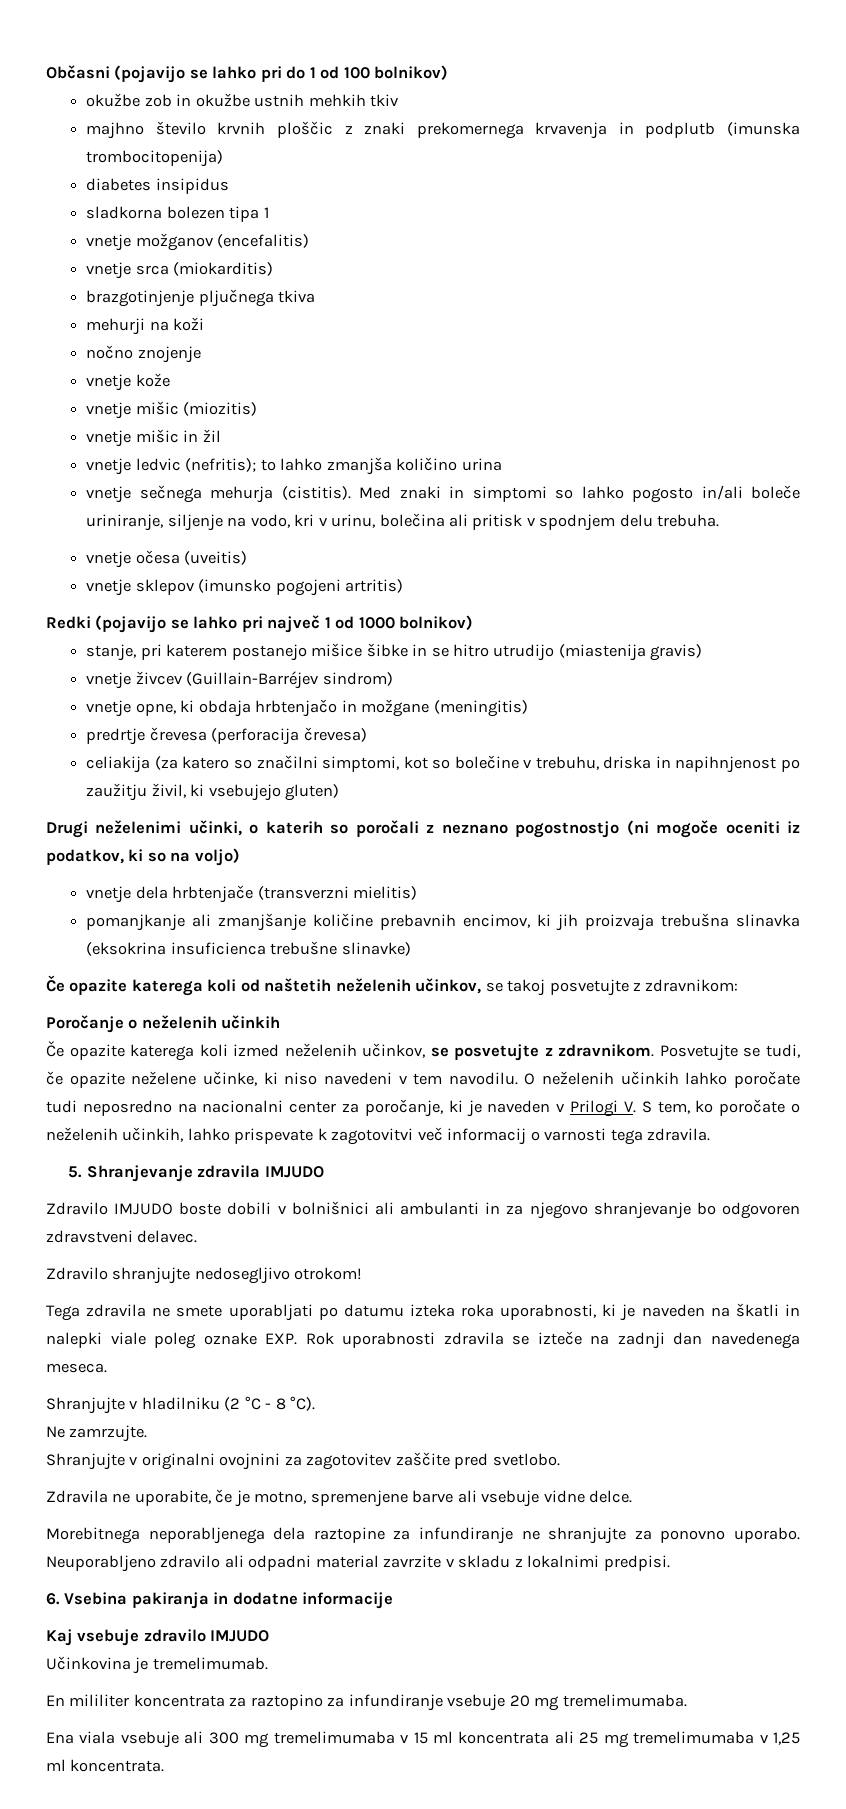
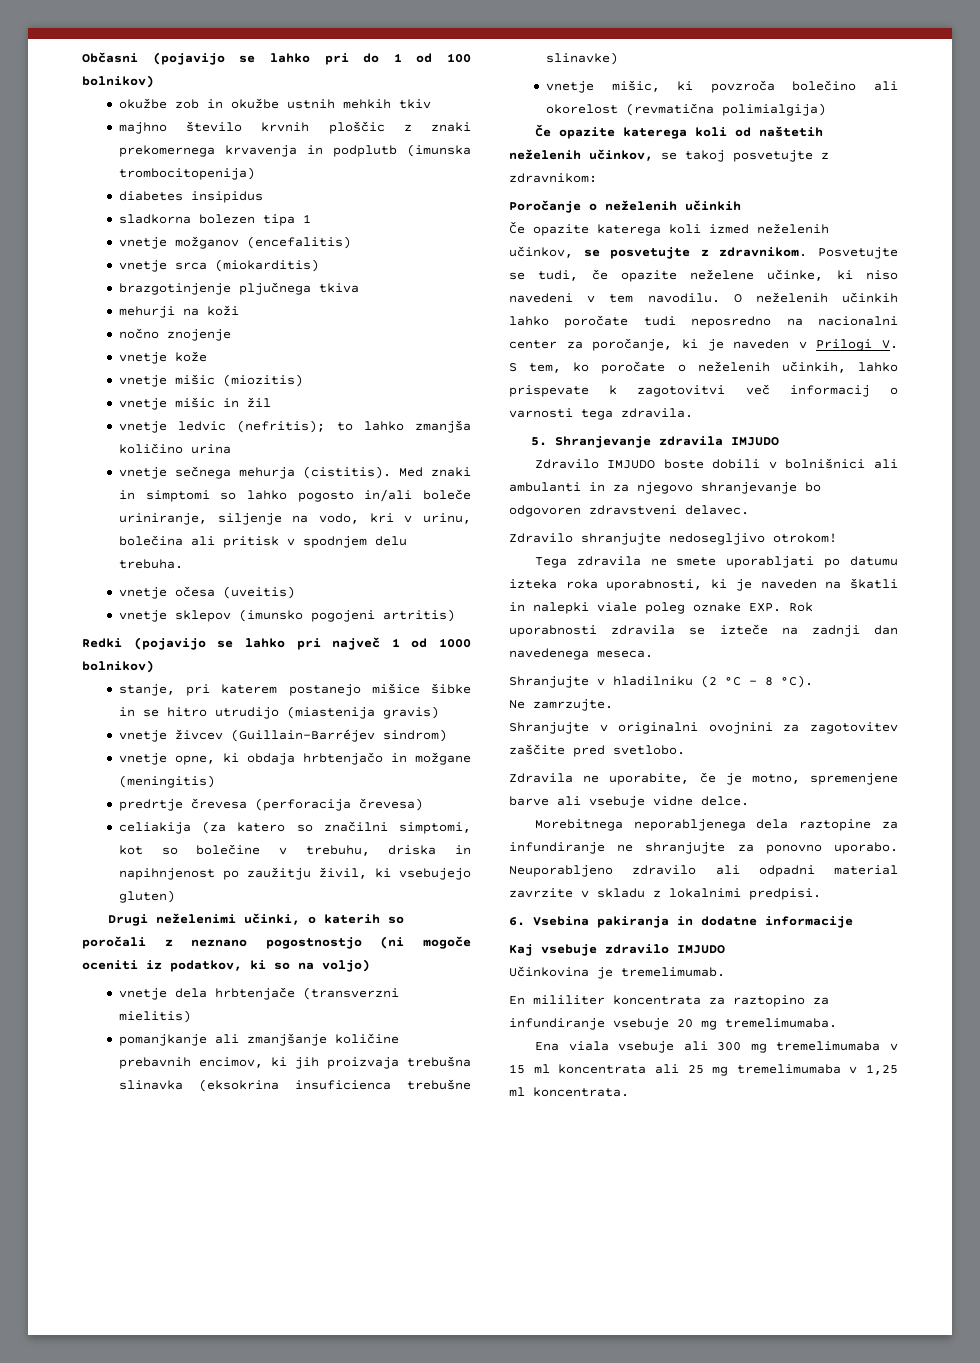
+ vnetje mišic, ki povzroča bolečino ali okorelost (revmatična polimialgija)

